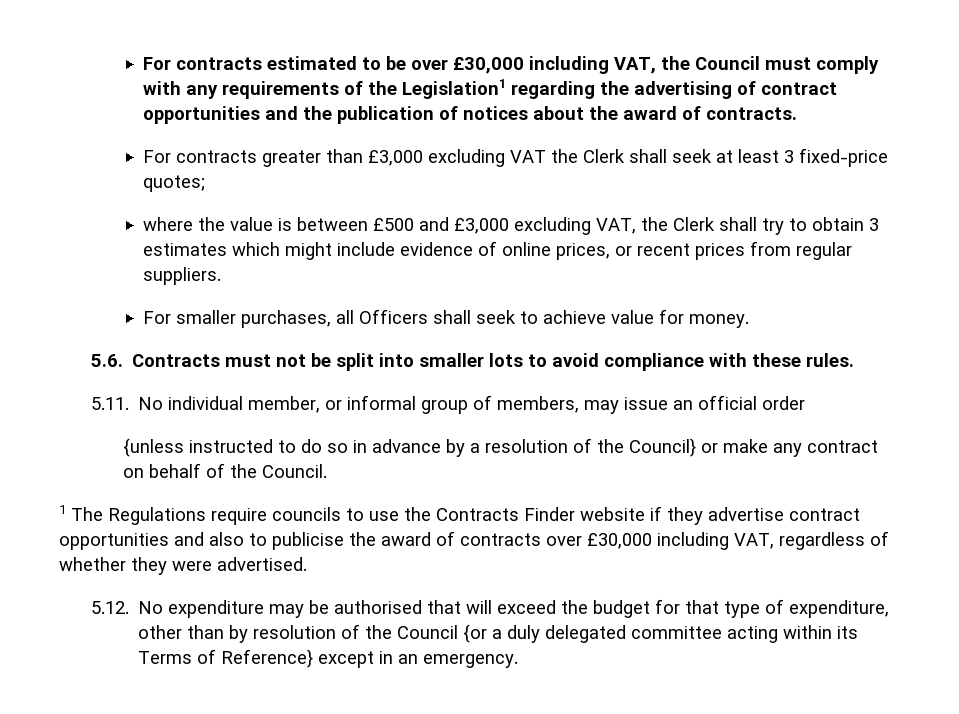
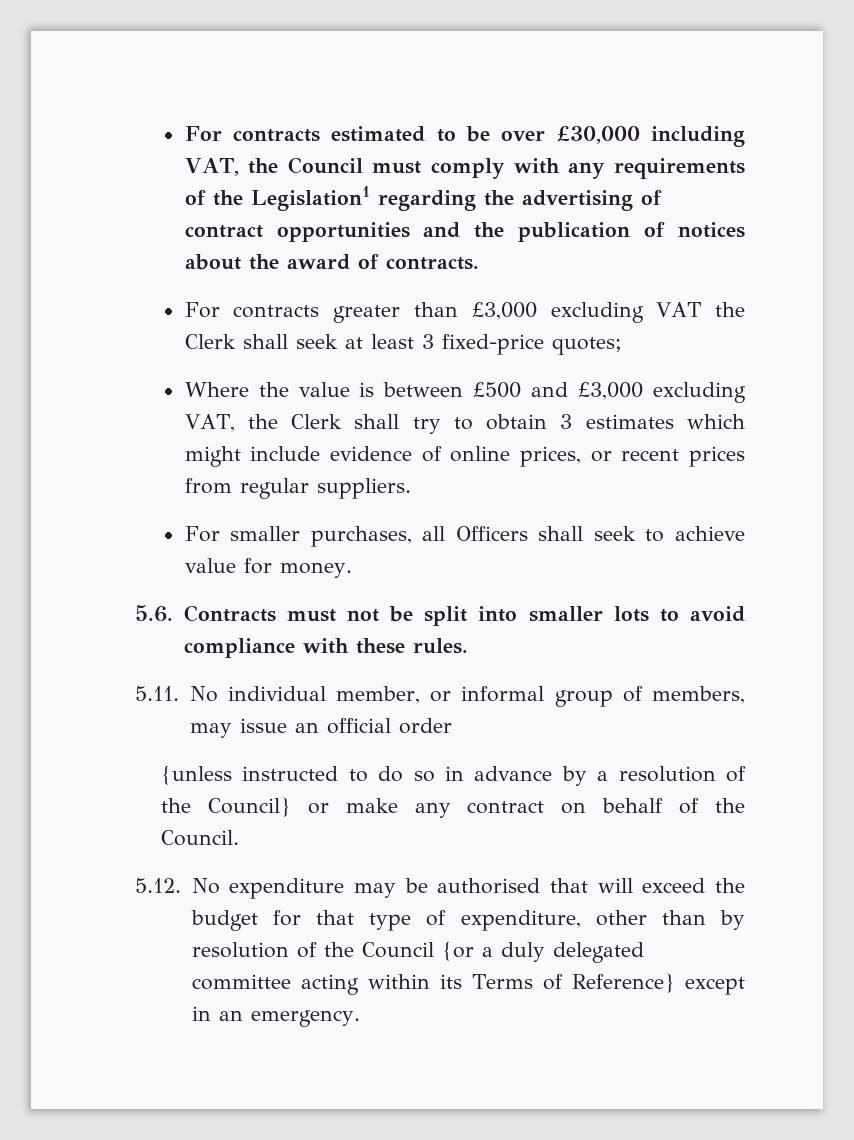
- where the value is between £500 and £3,000 excluding VAT, the Clerk shall try to obtain 3 estimates which might include evidence of online prices, or recent prices from regular suppliers.
+ Where the value is between £500 and £3,000 excluding VAT, the Clerk shall try to obtain 3 estimates which might include evidence of online prices, or recent prices from regular suppliers.
- 1 The Regulations require councils to use the Contracts Finder website if they advertise contract opportunities and also to publicise the award of contracts over £30,000 including VAT, regardless of whether they were advertised.

